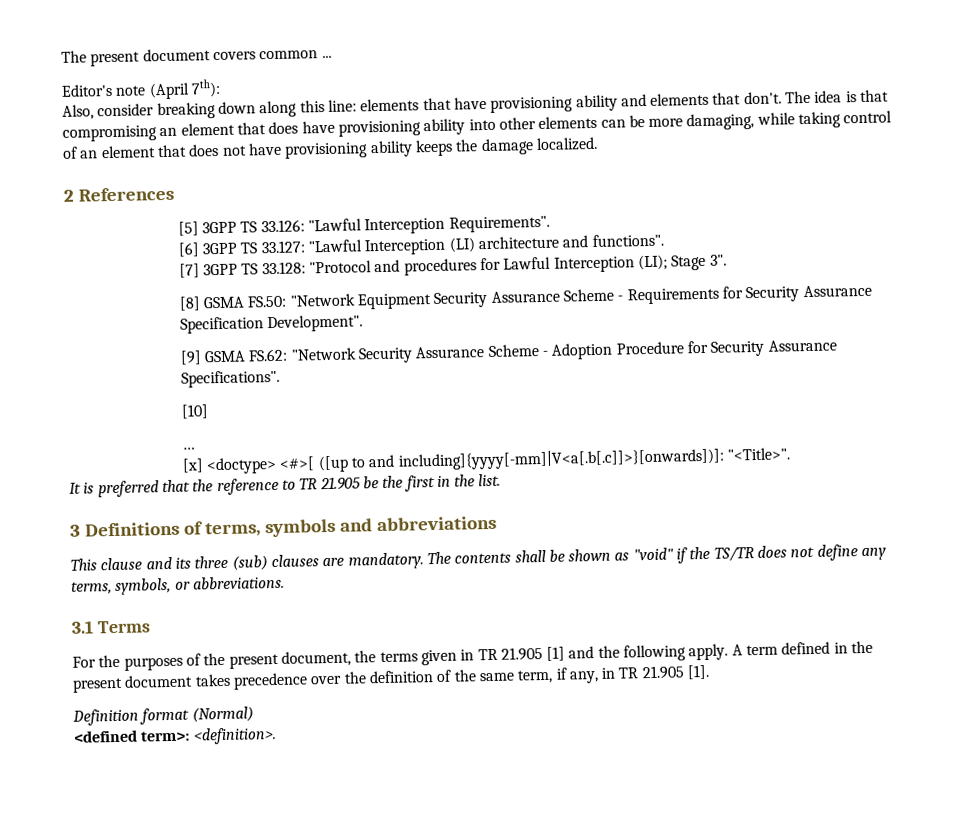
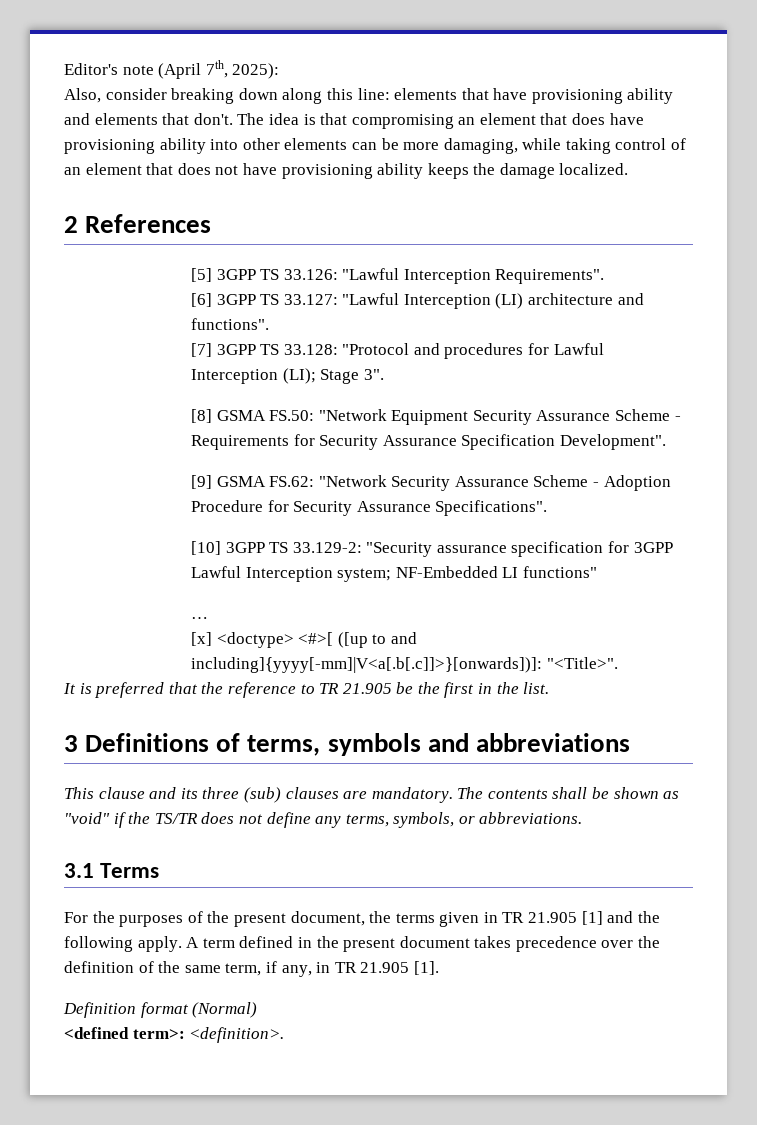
- The present document covers common ...
- Editor's note (April 7th):
+ Editor's note (April 7th, 2025):
- [10]
+ [10] 3GPP TS 33.129-2: "Security assurance specification for 3GPP Lawful Interception system; NF-Embedded LI functions"

